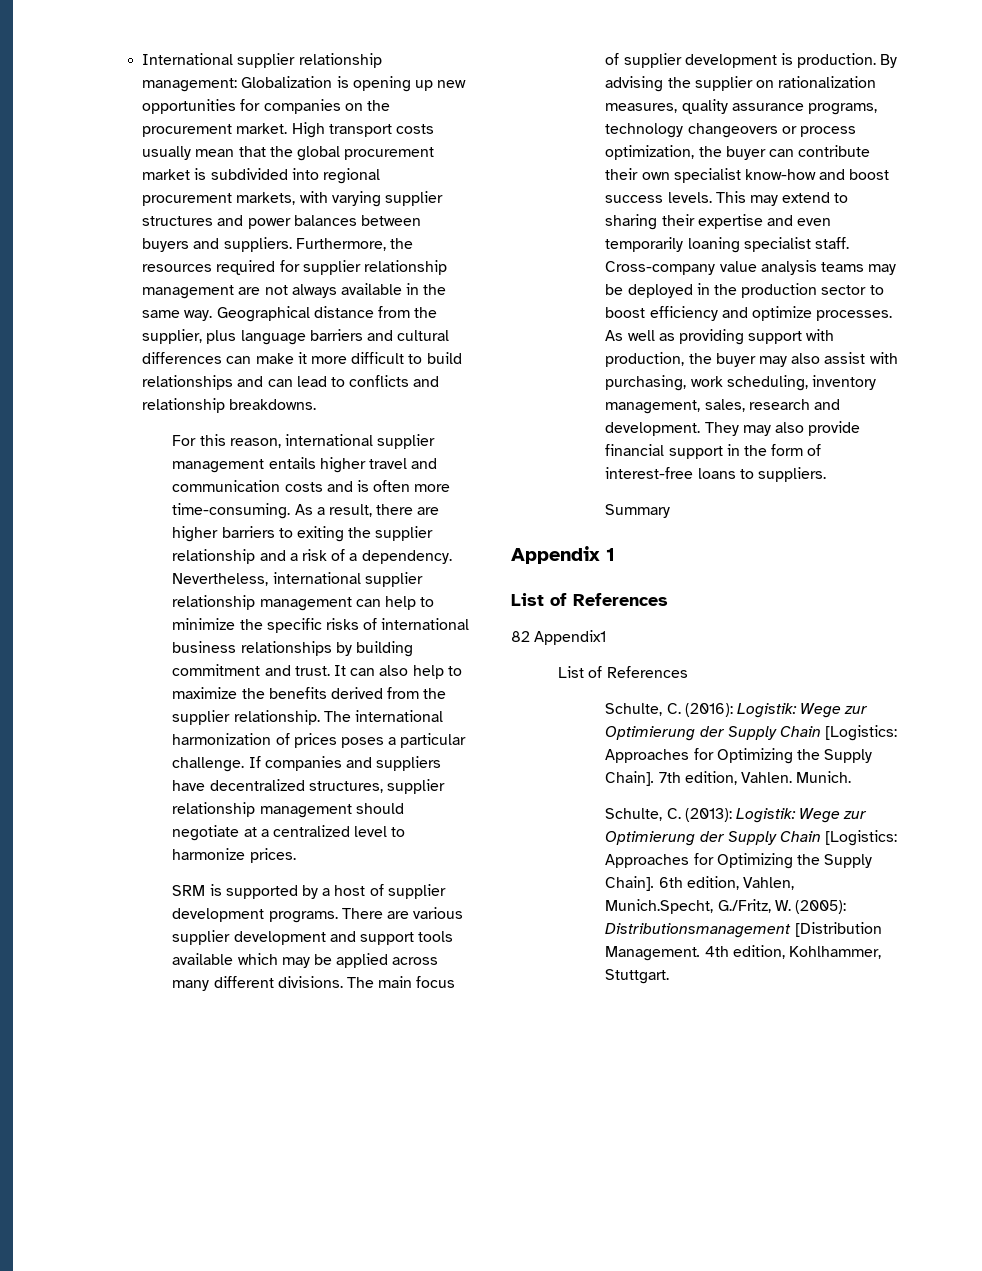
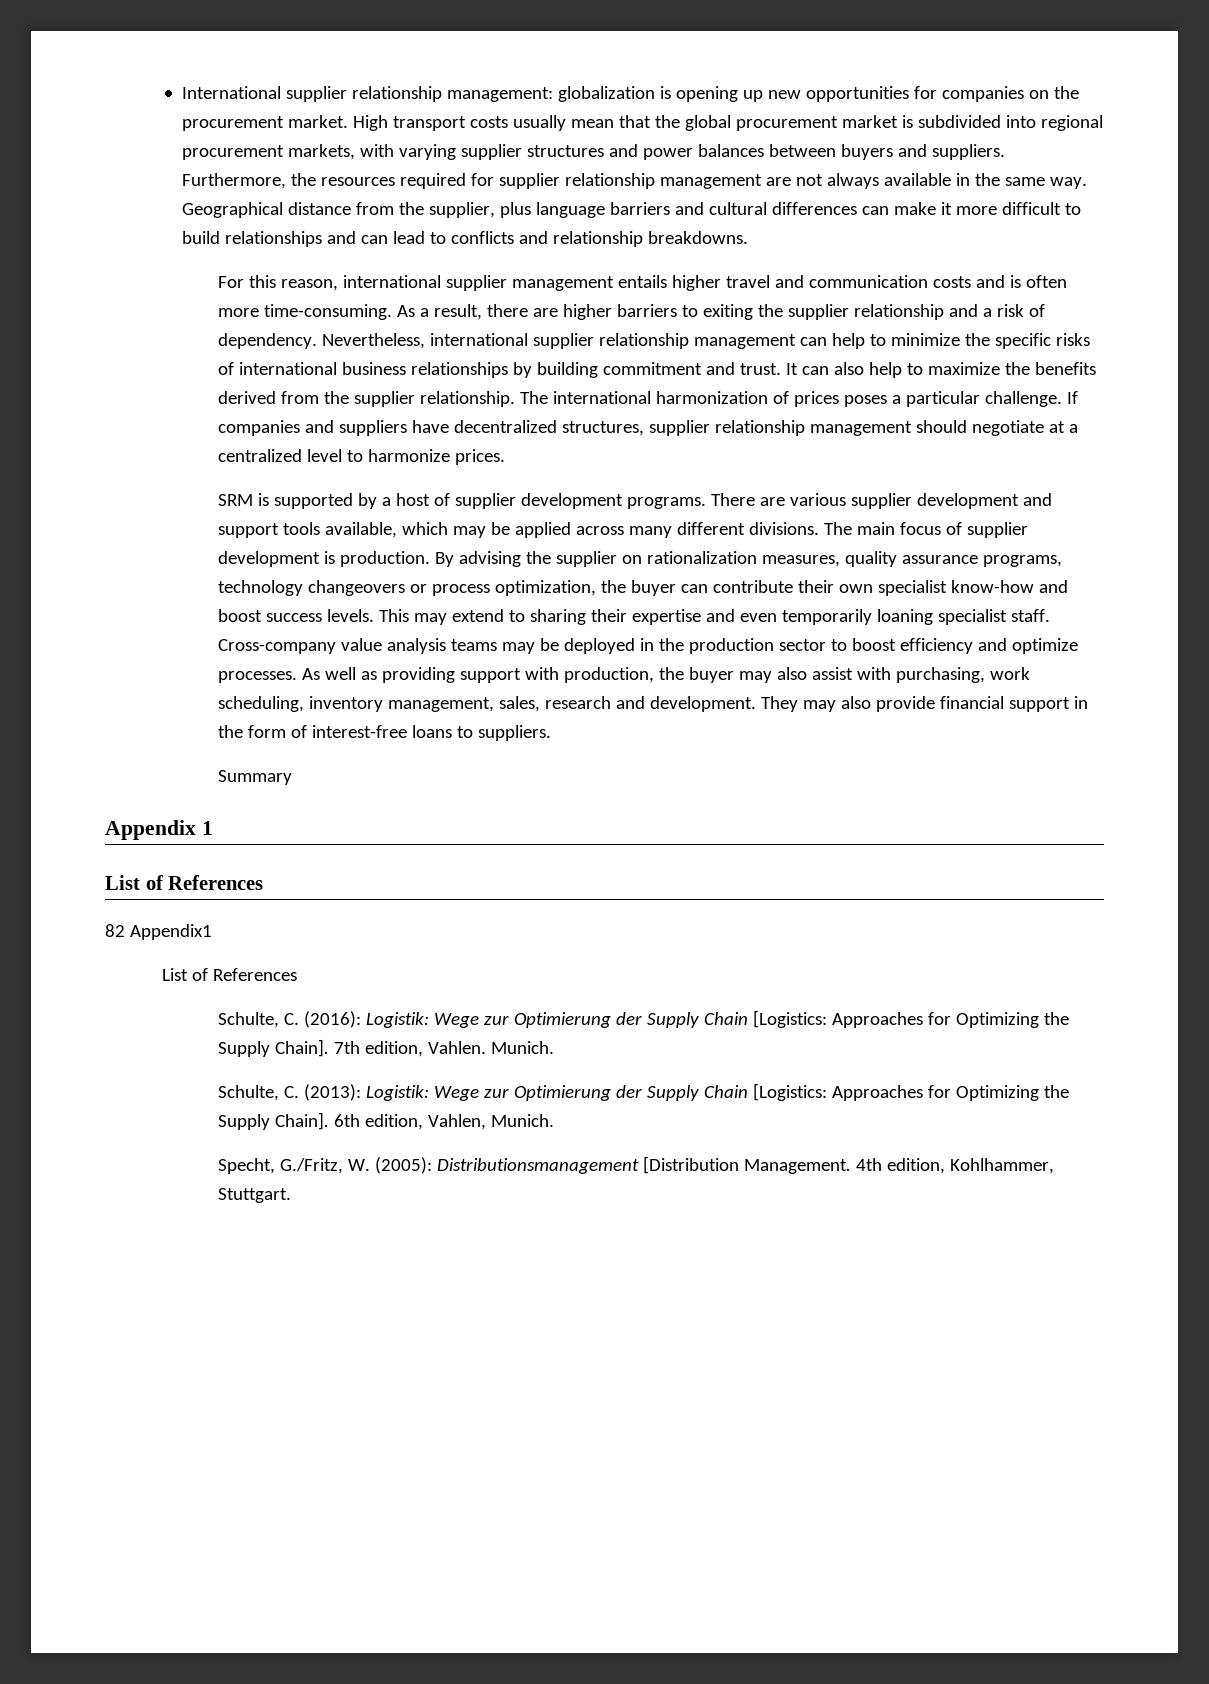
- International supplier relationship management: Globalization is opening up new opportunities for companies on the procurement market.
+ International supplier relationship management: globalization is opening up new opportunities for companies on the procurement market.
- As a result, there are higher barriers to exiting the supplier relationship and a risk of a dependency.
+ As a result, there are higher barriers to exiting the supplier relationship and a risk of dependency.
- There are various supplier development and support tools available which may be applied across many different divisions.
+ There are various supplier development and support tools available, which may be applied across many different divisions.
- 6th edition, Vahlen, Munich.Specht, G./Fritz, W. (2005): Distributionsmanagement [Distribution Management.
+ 6th edition, Vahlen, Munich.
+ Specht, G./Fritz, W. (2005): Distributionsmanagement [Distribution Management.

